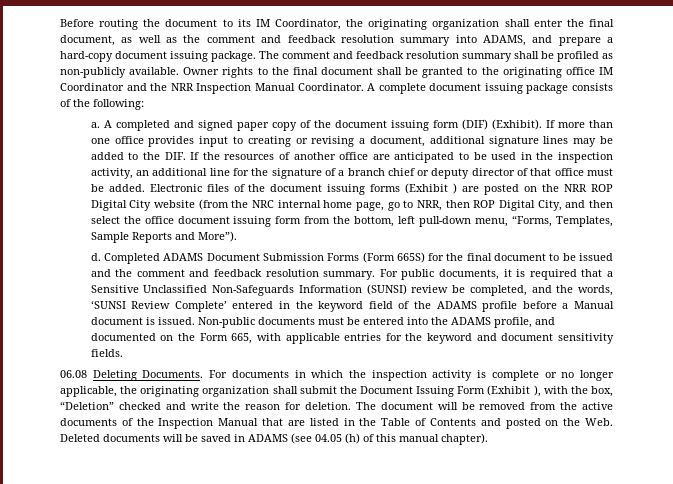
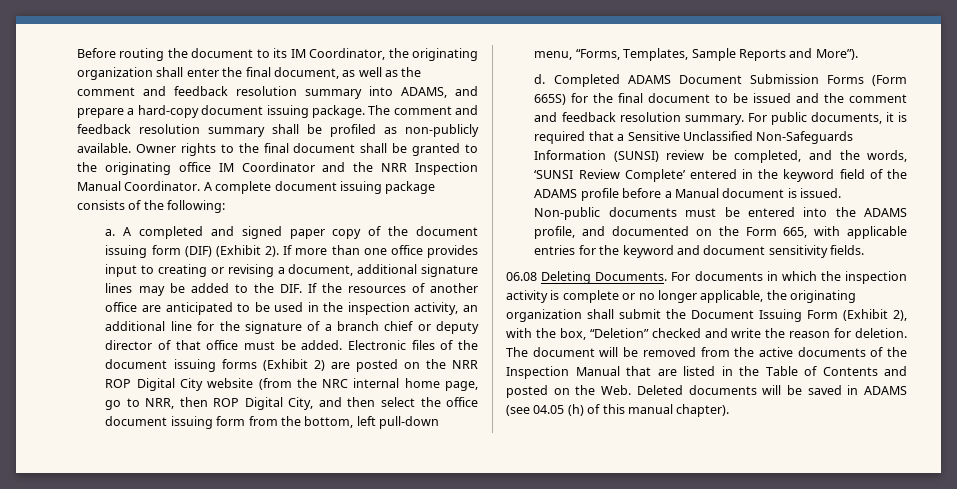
- A completed and signed paper copy of the document issuing form (DIF) (Exhibit).
+ A completed and signed paper copy of the document issuing form (DIF) (Exhibit 2).
- Electronic files of the document issuing forms (Exhibit ) are posted on the NRR ROP Digital City website (from the NRC internal home page, go to NRR, then ROP Digital City, and then select the office document issuing form from the bottom, left pull-down menu, “Forms, Templates, Sample Reports and More”).
+ Electronic files of the document issuing forms (Exhibit 2) are posted on the NRR ROP Digital City website (from the NRC internal home page, go to NRR, then ROP Digital City, and then select the office document issuing form from the bottom, left pull-down menu, “Forms, Templates, Sample Reports and More”).
- For documents in which the inspection activity is complete or no longer applicable, the originating organization shall submit the Document Issuing Form (Exhibit ), with the box, “Deletion” checked and write the reason for deletion.
+ For documents in which the inspection activity is complete or no longer applicable, the originating organization shall submit the Document Issuing Form (Exhibit 2), with the box, “Deletion” checked and write the reason for deletion.

